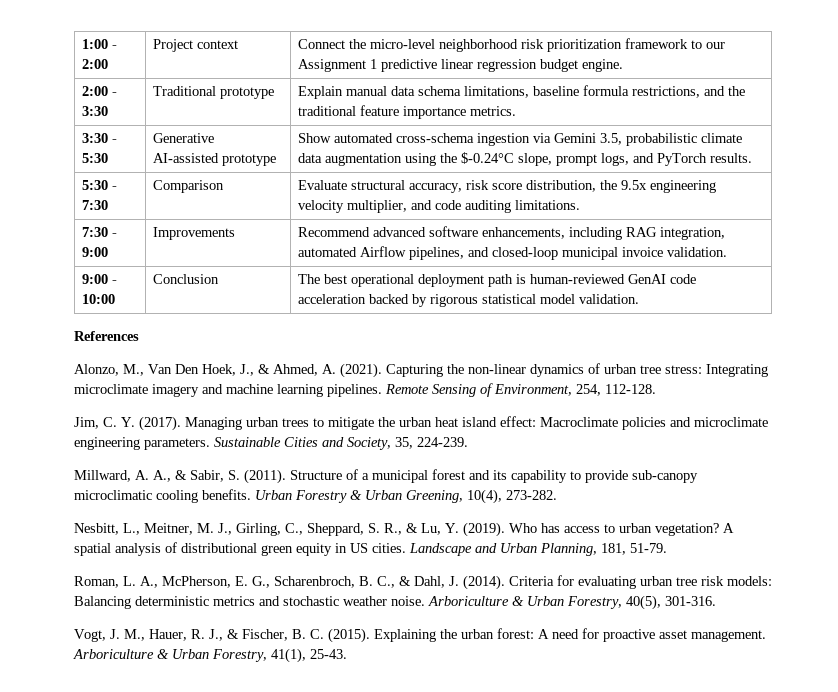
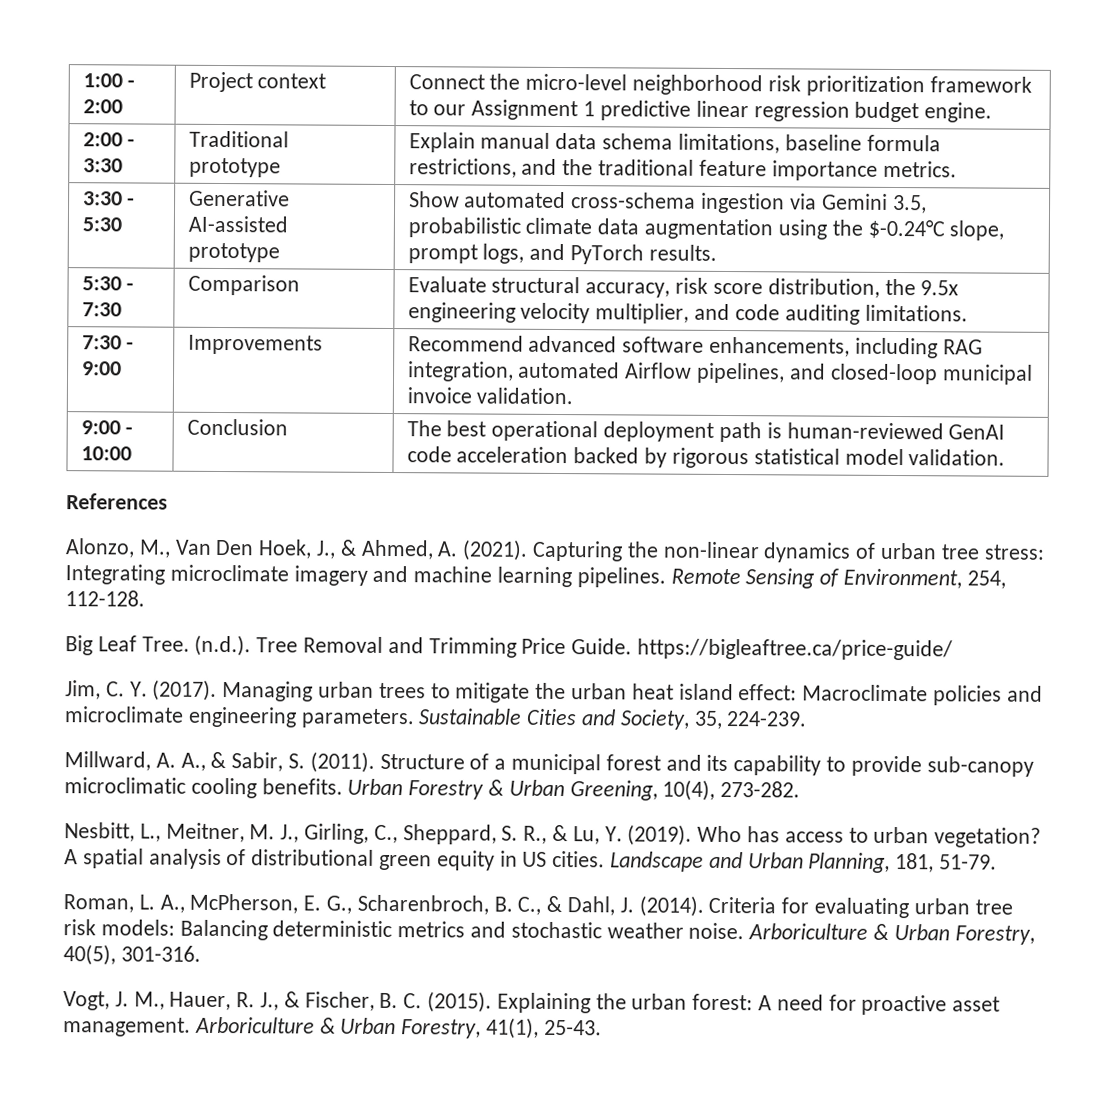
+ Big Leaf Tree. (n.d.). Tree Removal and Trimming Price Guide. https://bigleaftree.ca/price-guide/

